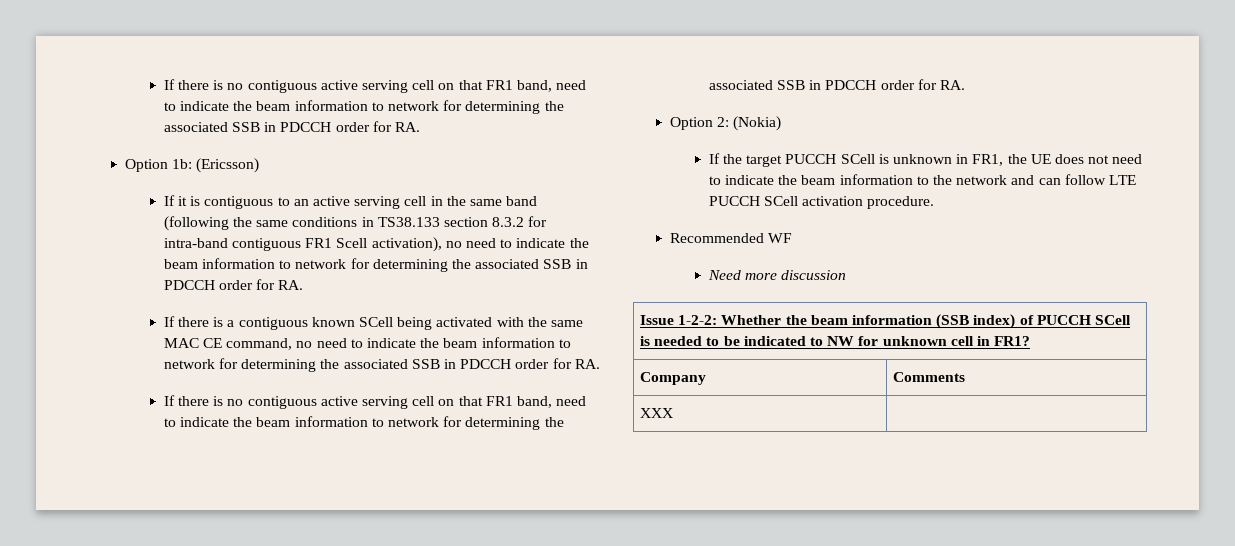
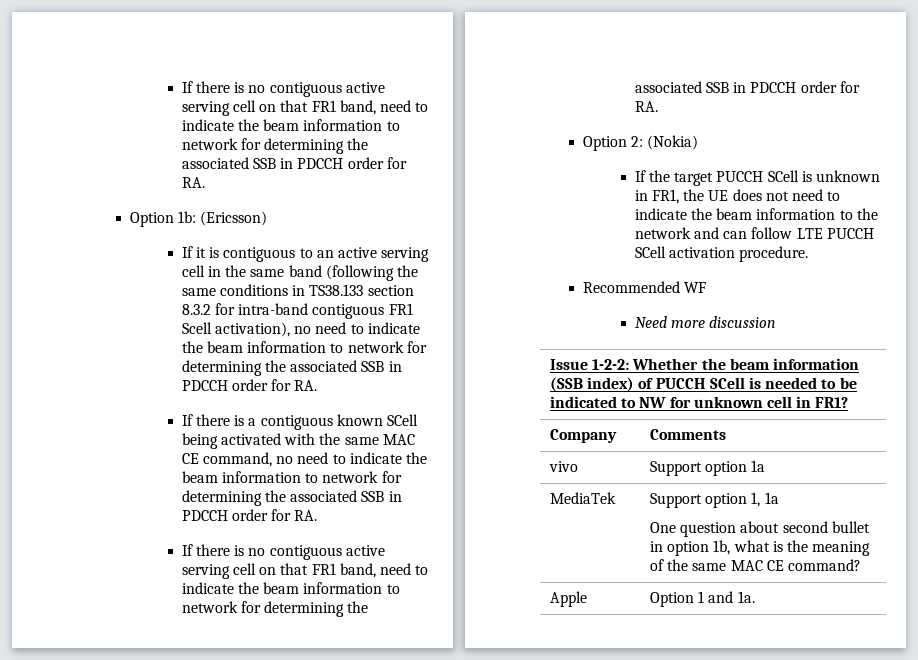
- XXX |
+ vivo | Support option 1a
+ MediaTek | Support option 1, 1a
+ One question about second bullet in option 1b, what is the meaning of the same MAC CE command?
+ Apple | Option 1 and 1a.

